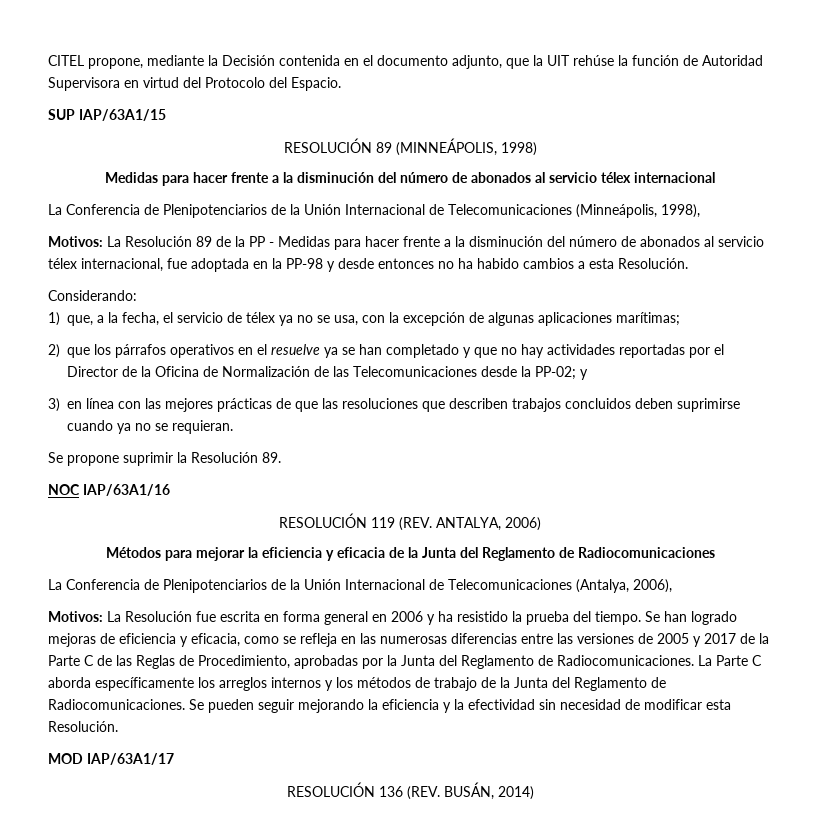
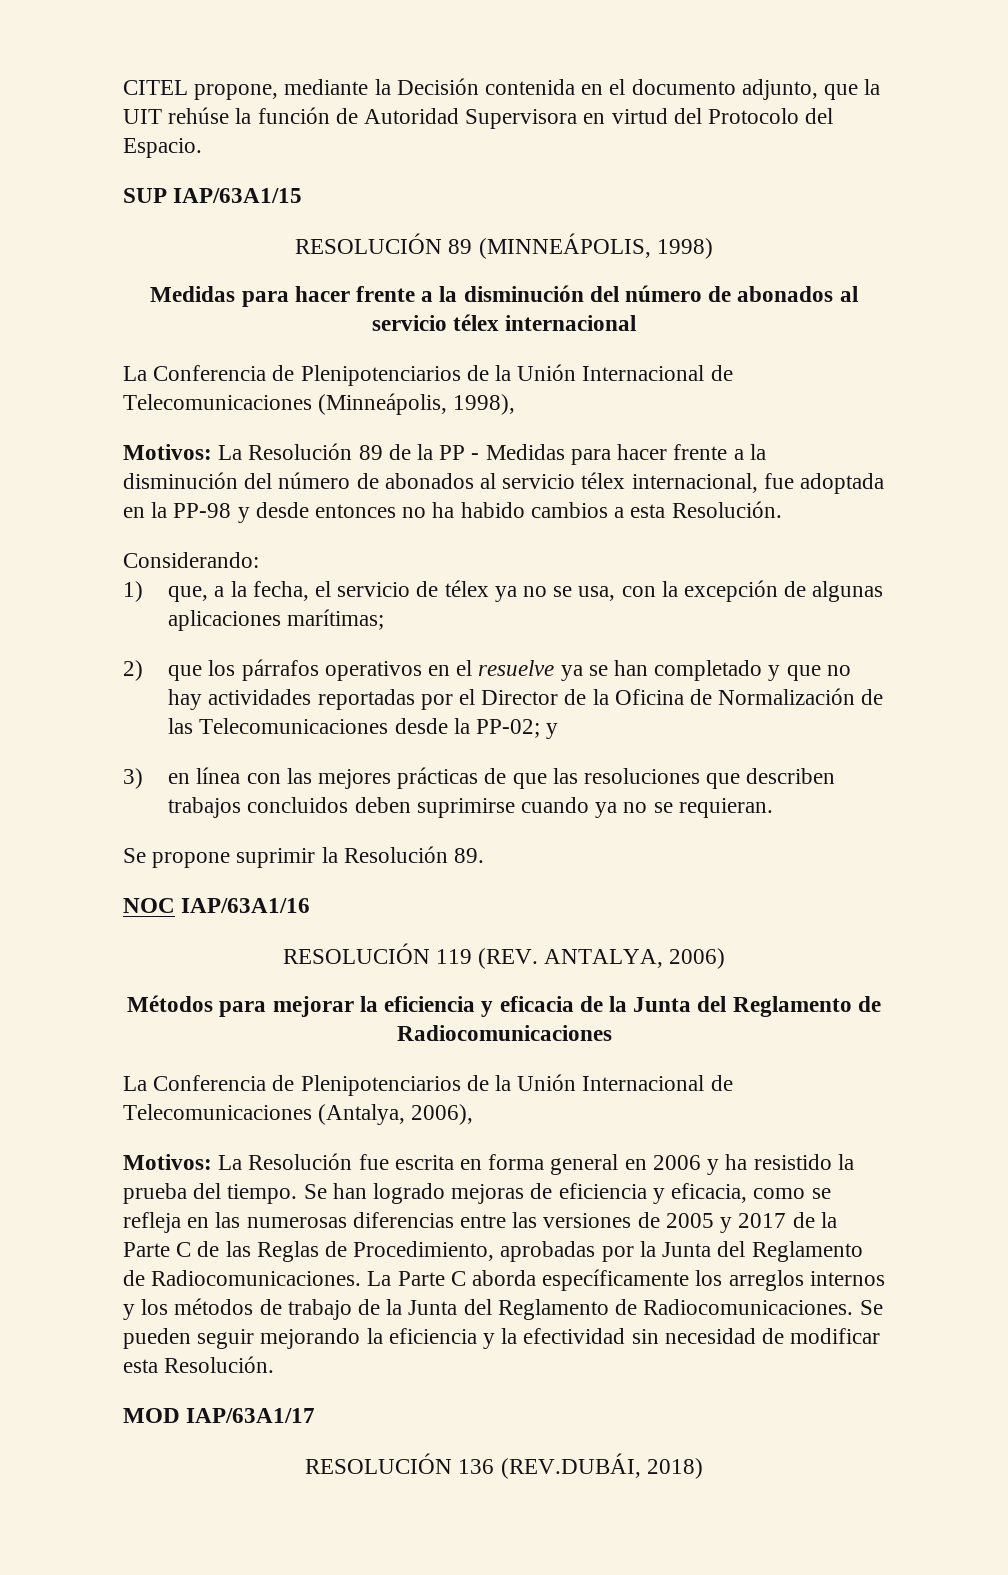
- RESOLUCIÓN 136 (REV. BUSÁN, 2014)
+ RESOLUCIÓN 136 (REV.DUBÁI, 2018)

